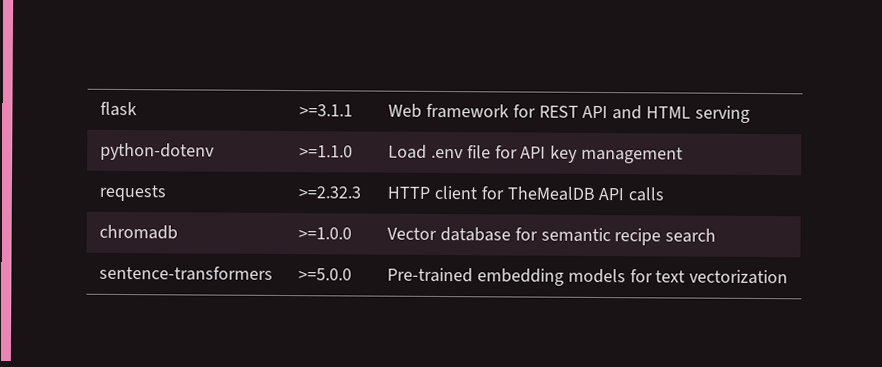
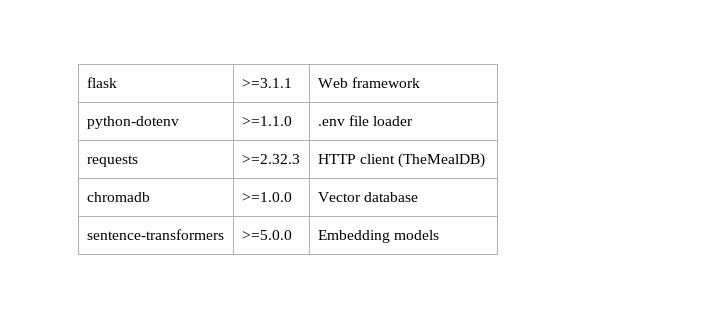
- flask | >=3.1.1 | Web framework for REST API and HTML serving
+ flask | >=3.1.1 | Web framework
- python-dotenv | >=1.1.0 | Load .env file for API key management
+ python-dotenv | >=1.1.0 | .env file loader
- requests | >=2.32.3 | HTTP client for TheMealDB API calls
+ requests | >=2.32.3 | HTTP client (TheMealDB)
- chromadb | >=1.0.0 | Vector database for semantic recipe search
- sentence-transformers | >=5.0.0 | Pre-trained embedding models for text vectorization
+ chromadb | >=1.0.0 | Vector database
+ sentence-transformers | >=5.0.0 | Embedding models

